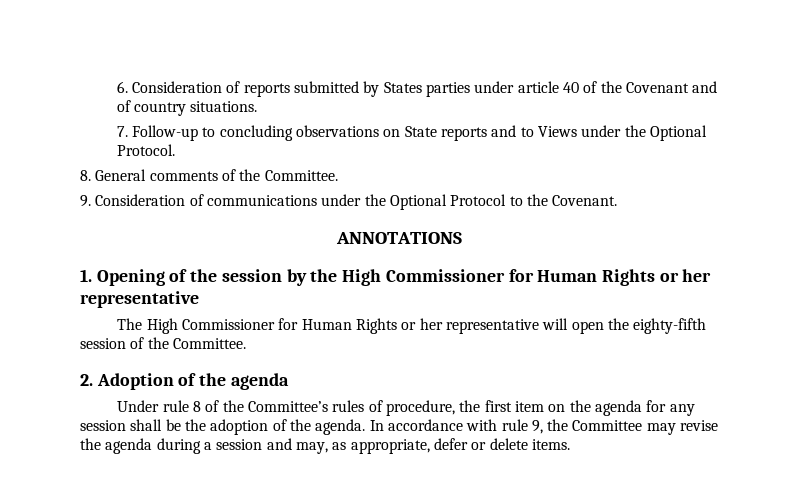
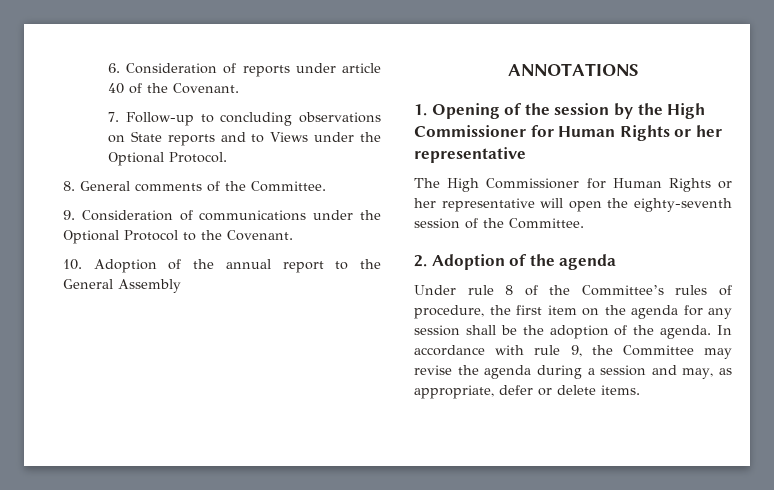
- 6. Consideration of reports submitted by States parties under article 40 of the Covenant and of country situations.
+ 6. Consideration of reports under article 40 of the Covenant.
+ 10. Adoption of the annual report to the General Assembly
- The High Commissioner for Human Rights or her representative will open the eighty-fifth session of the Committee.
+ The High Commissioner for Human Rights or her representative will open the eighty-seventh session of the Committee.

